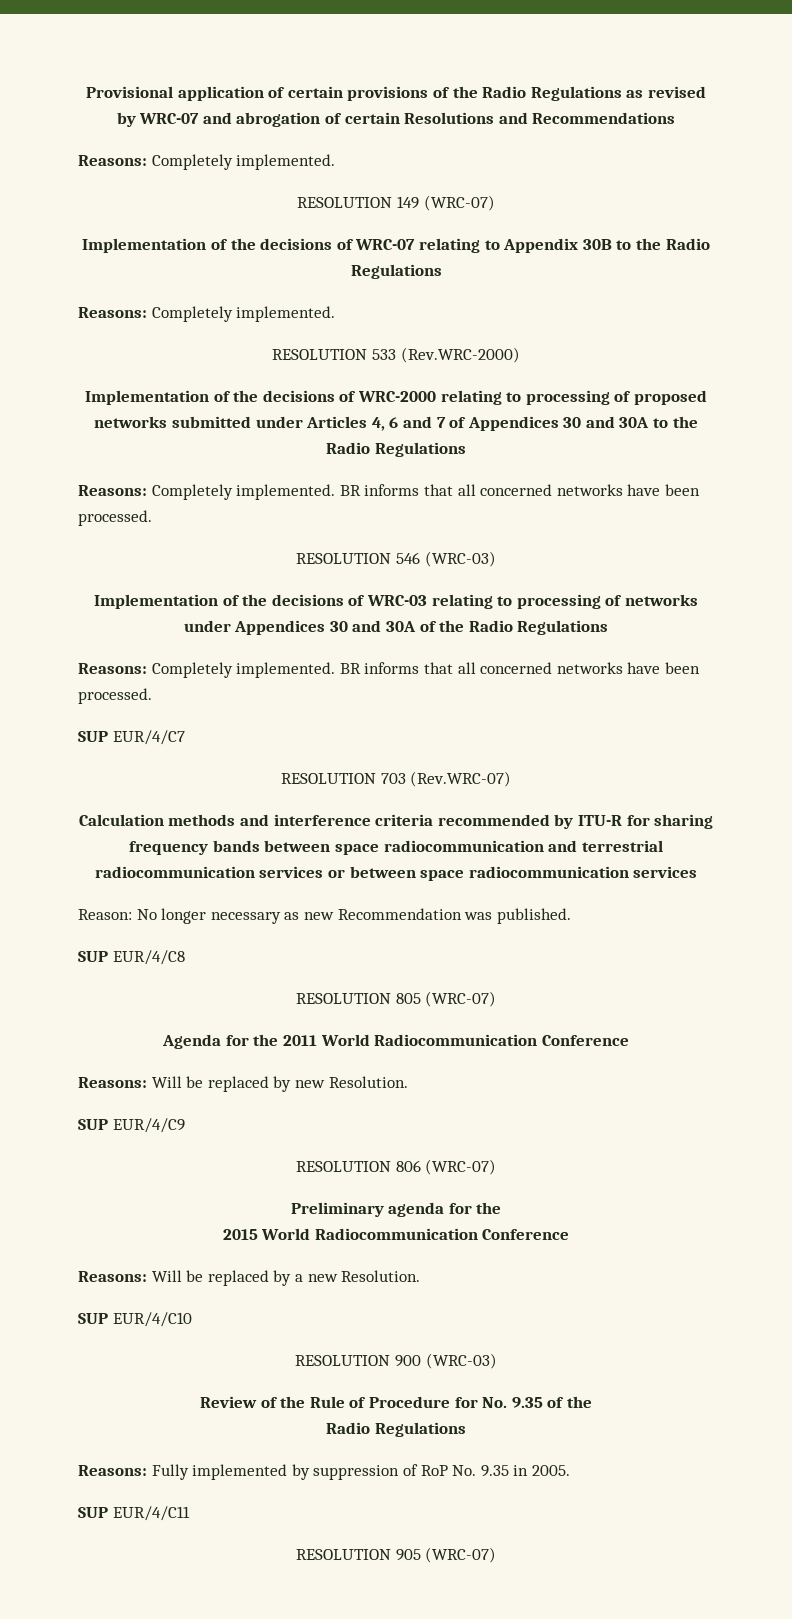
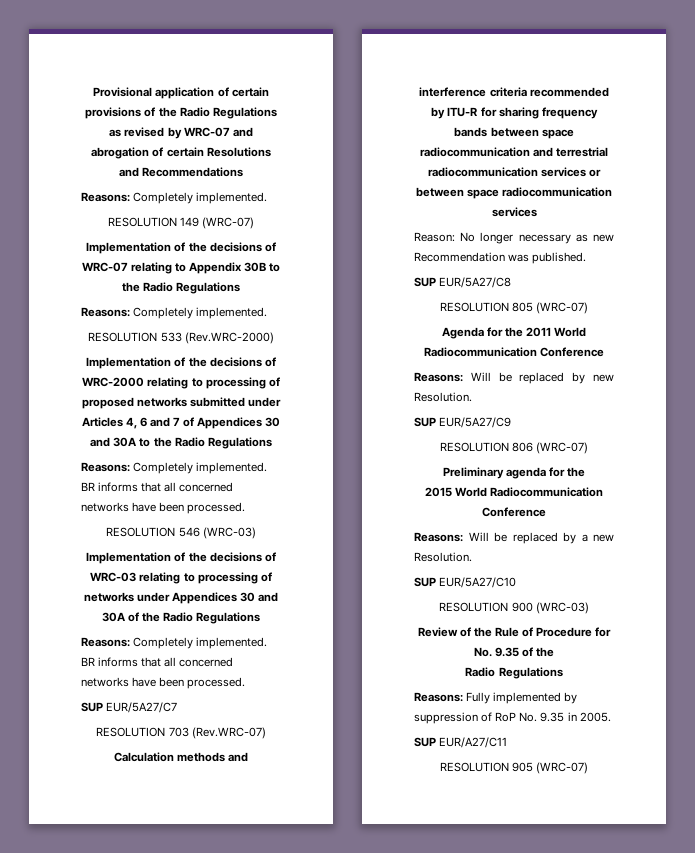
- SUP EUR/4/C7
+ SUP EUR/5A27/C7
- SUP EUR/4/C8
+ SUP EUR/5A27/C8
- SUP EUR/4/C9
+ SUP EUR/5A27/C9
- SUP EUR/4/C10
+ SUP EUR/5A27/C10
- SUP EUR/4/C11
+ SUP EUR/A27/C11

